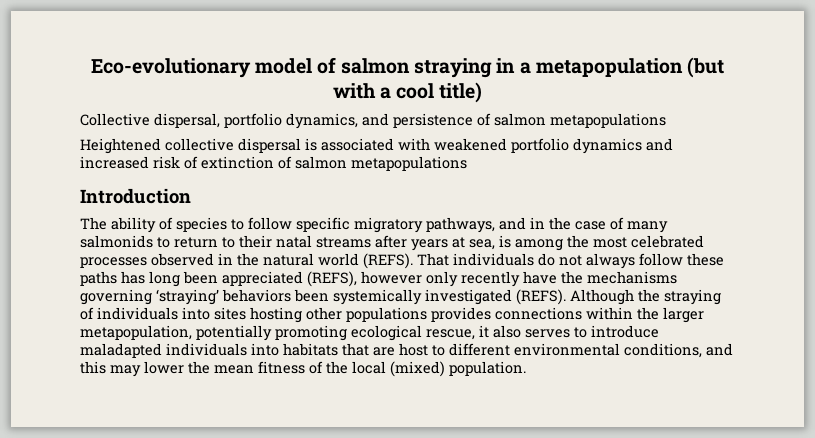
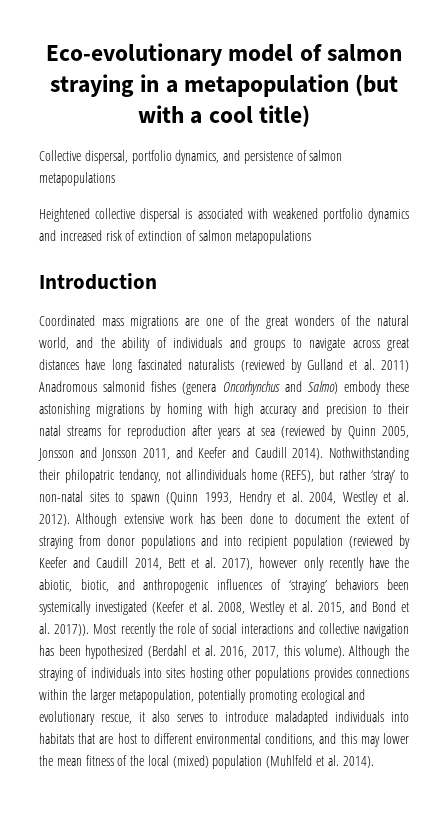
- The ability of species to follow specific migratory pathways, and in the case of many salmonids to return to their natal streams after years at sea, is among the most celebrated processes observed in the natural world (REFS). That individuals do not always follow these paths has long been appreciated (REFS), however only recently have the mechanisms governing ‘straying’ behaviors been systemically investigated (REFS).
+ Coordinated mass migrations are one of the great wonders of the natural world, and the ability of individuals and groups to navigate across great distances have long fascinated naturalists (reviewed by Gulland et al. 2011) Anadromous salmonid fishes (genera Oncorhynchus and Salmo) embody these astonishing migrations by homing with high accuracy and precision to their natal streams for reproduction after years at sea (reviewed by Quinn 2005, Jonsson and Jonsson 2011, and Keefer and Caudill 2014). Nothwithstanding their philopatric tendancy, not allindividuals home (REFS), but rather ‘stray’ to non-natal sites to spawn (Quinn 1993, Hendry et al. 2004, Westley et al. 2012). Although extensive work has been done to document the extent of straying from donor populations and into recipient population (reviewed by Keefer and Caudill 2014, Bett et al. 2017), however only recently have the abiotic, biotic, and anthropogenic influences of ‘straying’ behaviors been systemically investigated (Keefer et al. 2008, Westley et al. 2015, and Bond et al. 2017)). Most recently the role of social interactions and collective navigation has been hypothesized (Berdahl et al. 2016, 2017, this volume).
- Although the straying of individuals into sites hosting other populations provides connections within the larger metapopulation, potentially promoting ecological rescue, it also serves to introduce maladapted individuals into habitats that are host to different environmental conditions, and this may lower the mean fitness of the local (mixed) population.
+ Although the straying of individuals into sites hosting other populations provides connections within the larger metapopulation, potentially promoting ecological and evolutionary rescue, it also serves to introduce maladapted individuals into habitats that are host to different environmental conditions, and this may lower the mean fitness of the local (mixed) population (Muhlfeld et al. 2014).

